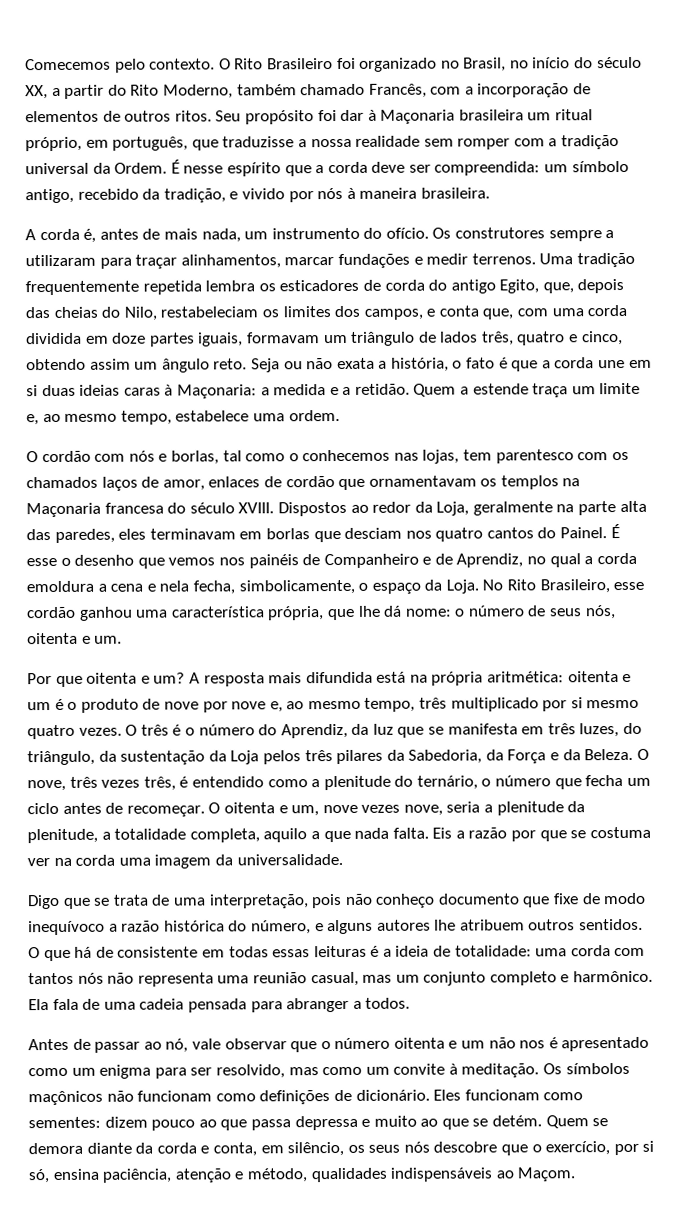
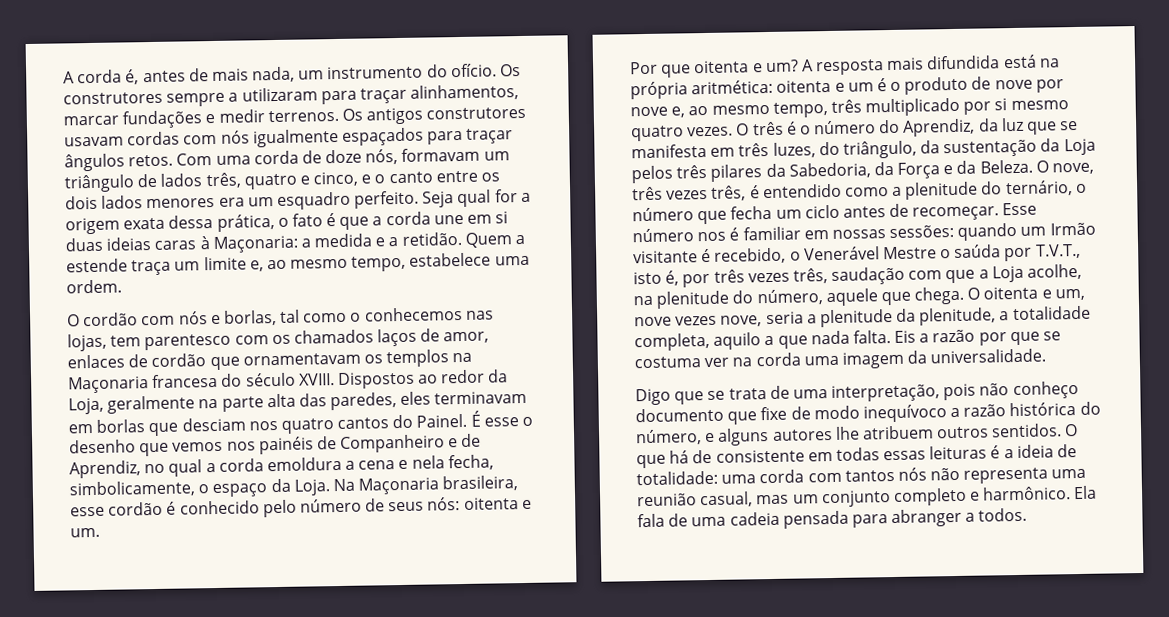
- Comecemos pelo contexto. O Rito Brasileiro foi organizado no Brasil, no início do século XX, a partir do Rito Moderno, também chamado Francês, com a incorporação de elementos de outros ritos. Seu propósito foi dar à Maçonaria brasileira um ritual próprio, em português, que traduzisse a nossa realidade sem romper com a tradição universal da Ordem. É nesse espírito que a corda deve ser compreendida: um símbolo antigo, recebido da tradição, e vivido por nós à maneira brasileira.
- Uma tradição frequentemente repetida lembra os esticadores de corda do antigo Egito, que, depois das cheias do Nilo, restabeleciam os limites dos campos, e conta que, com uma corda dividida em doze partes iguais, formavam um triângulo de lados três, quatro e cinco, obtendo assim um ângulo reto. Seja ou não exata a história, o fato é que a corda une em si duas ideias caras à Maçonaria: a medida e a retidão.
+ Os antigos construtores usavam cordas com nós igualmente espaçados para traçar ângulos retos. Com uma corda de doze nós, formavam um triângulo de lados três, quatro e cinco, e o canto entre os dois lados menores era um esquadro perfeito. Seja qual for a origem exata dessa prática, o fato é que a corda une em si duas ideias caras à Maçonaria: a medida e a retidão.
- No Rito Brasileiro, esse cordão ganhou uma característica própria, que lhe dá nome: o número de seus nós, oitenta e um.
+ Na Maçonaria brasileira, esse cordão é conhecido pelo número de seus nós: oitenta e um.
+ Esse número nos é familiar em nossas sessões: quando um Irmão visitante é recebido, o Venerável Mestre o saúda por T.V.T., isto é, por três vezes três, saudação com que a Loja acolhe, na plenitude do número, aquele que chega.
- Antes de passar ao nó, vale observar que o número oitenta e um não nos é apresentado como um enigma para ser resolvido, mas como um convite à meditação. Os símbolos maçônicos não funcionam como definições de dicionário. Eles funcionam como sementes: dizem pouco ao que passa depressa e muito ao que se detém. Quem se demora diante da corda e conta, em silêncio, os seus nós descobre que o exercício, por si só, ensina paciência, atenção e método, qualidades indispensáveis ao Maçom.

